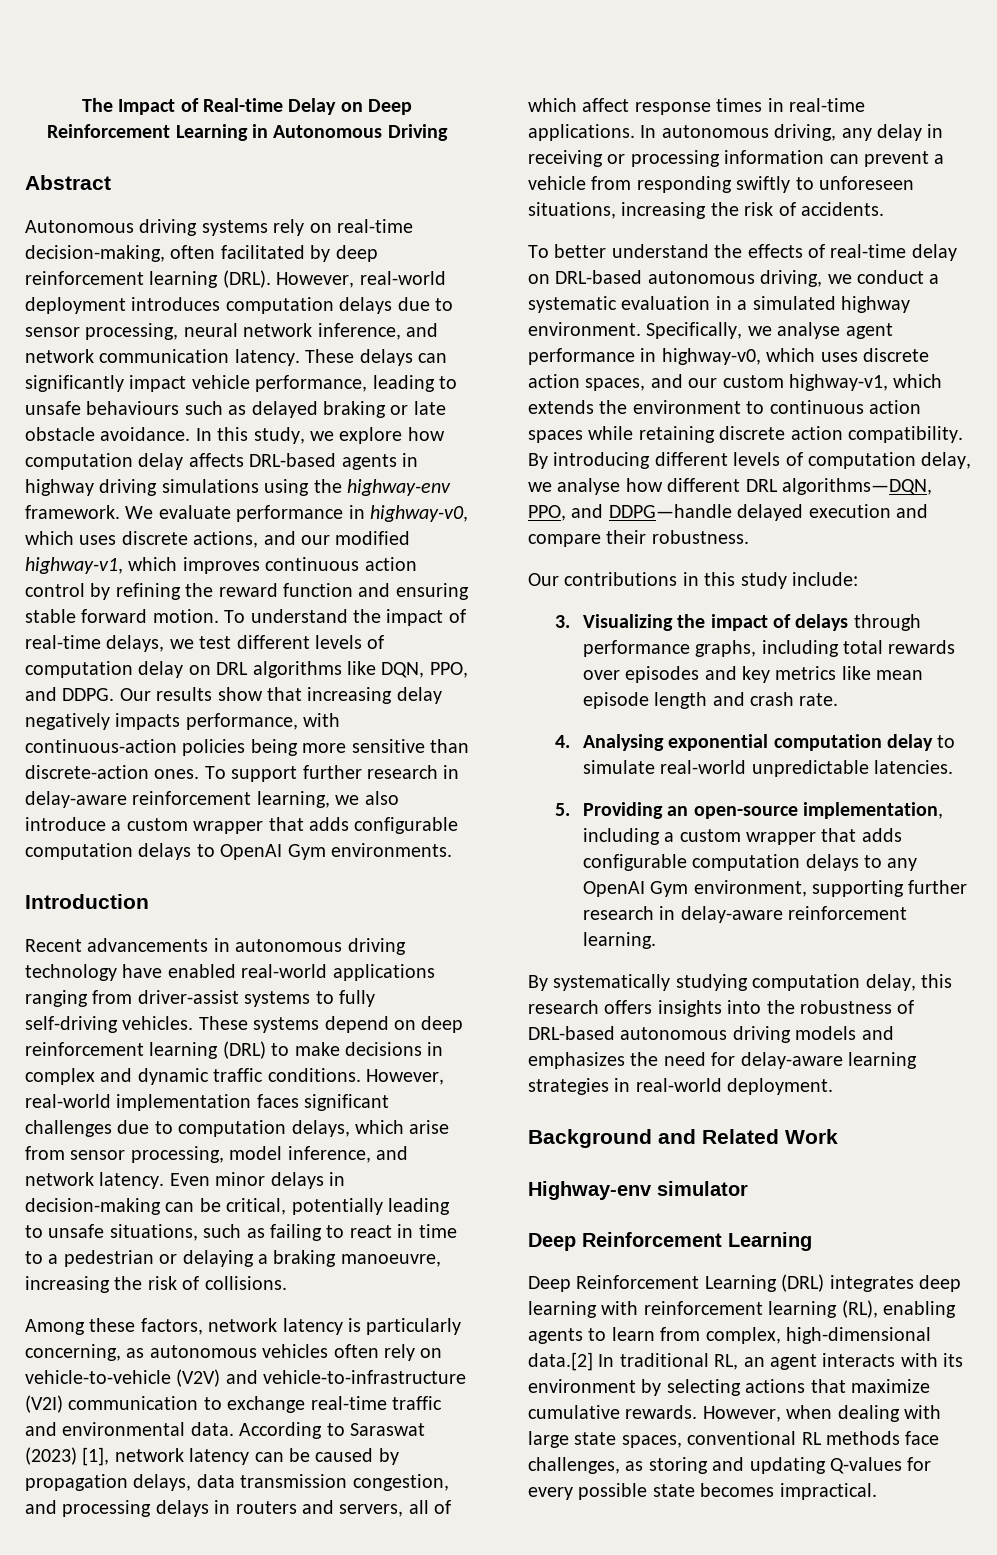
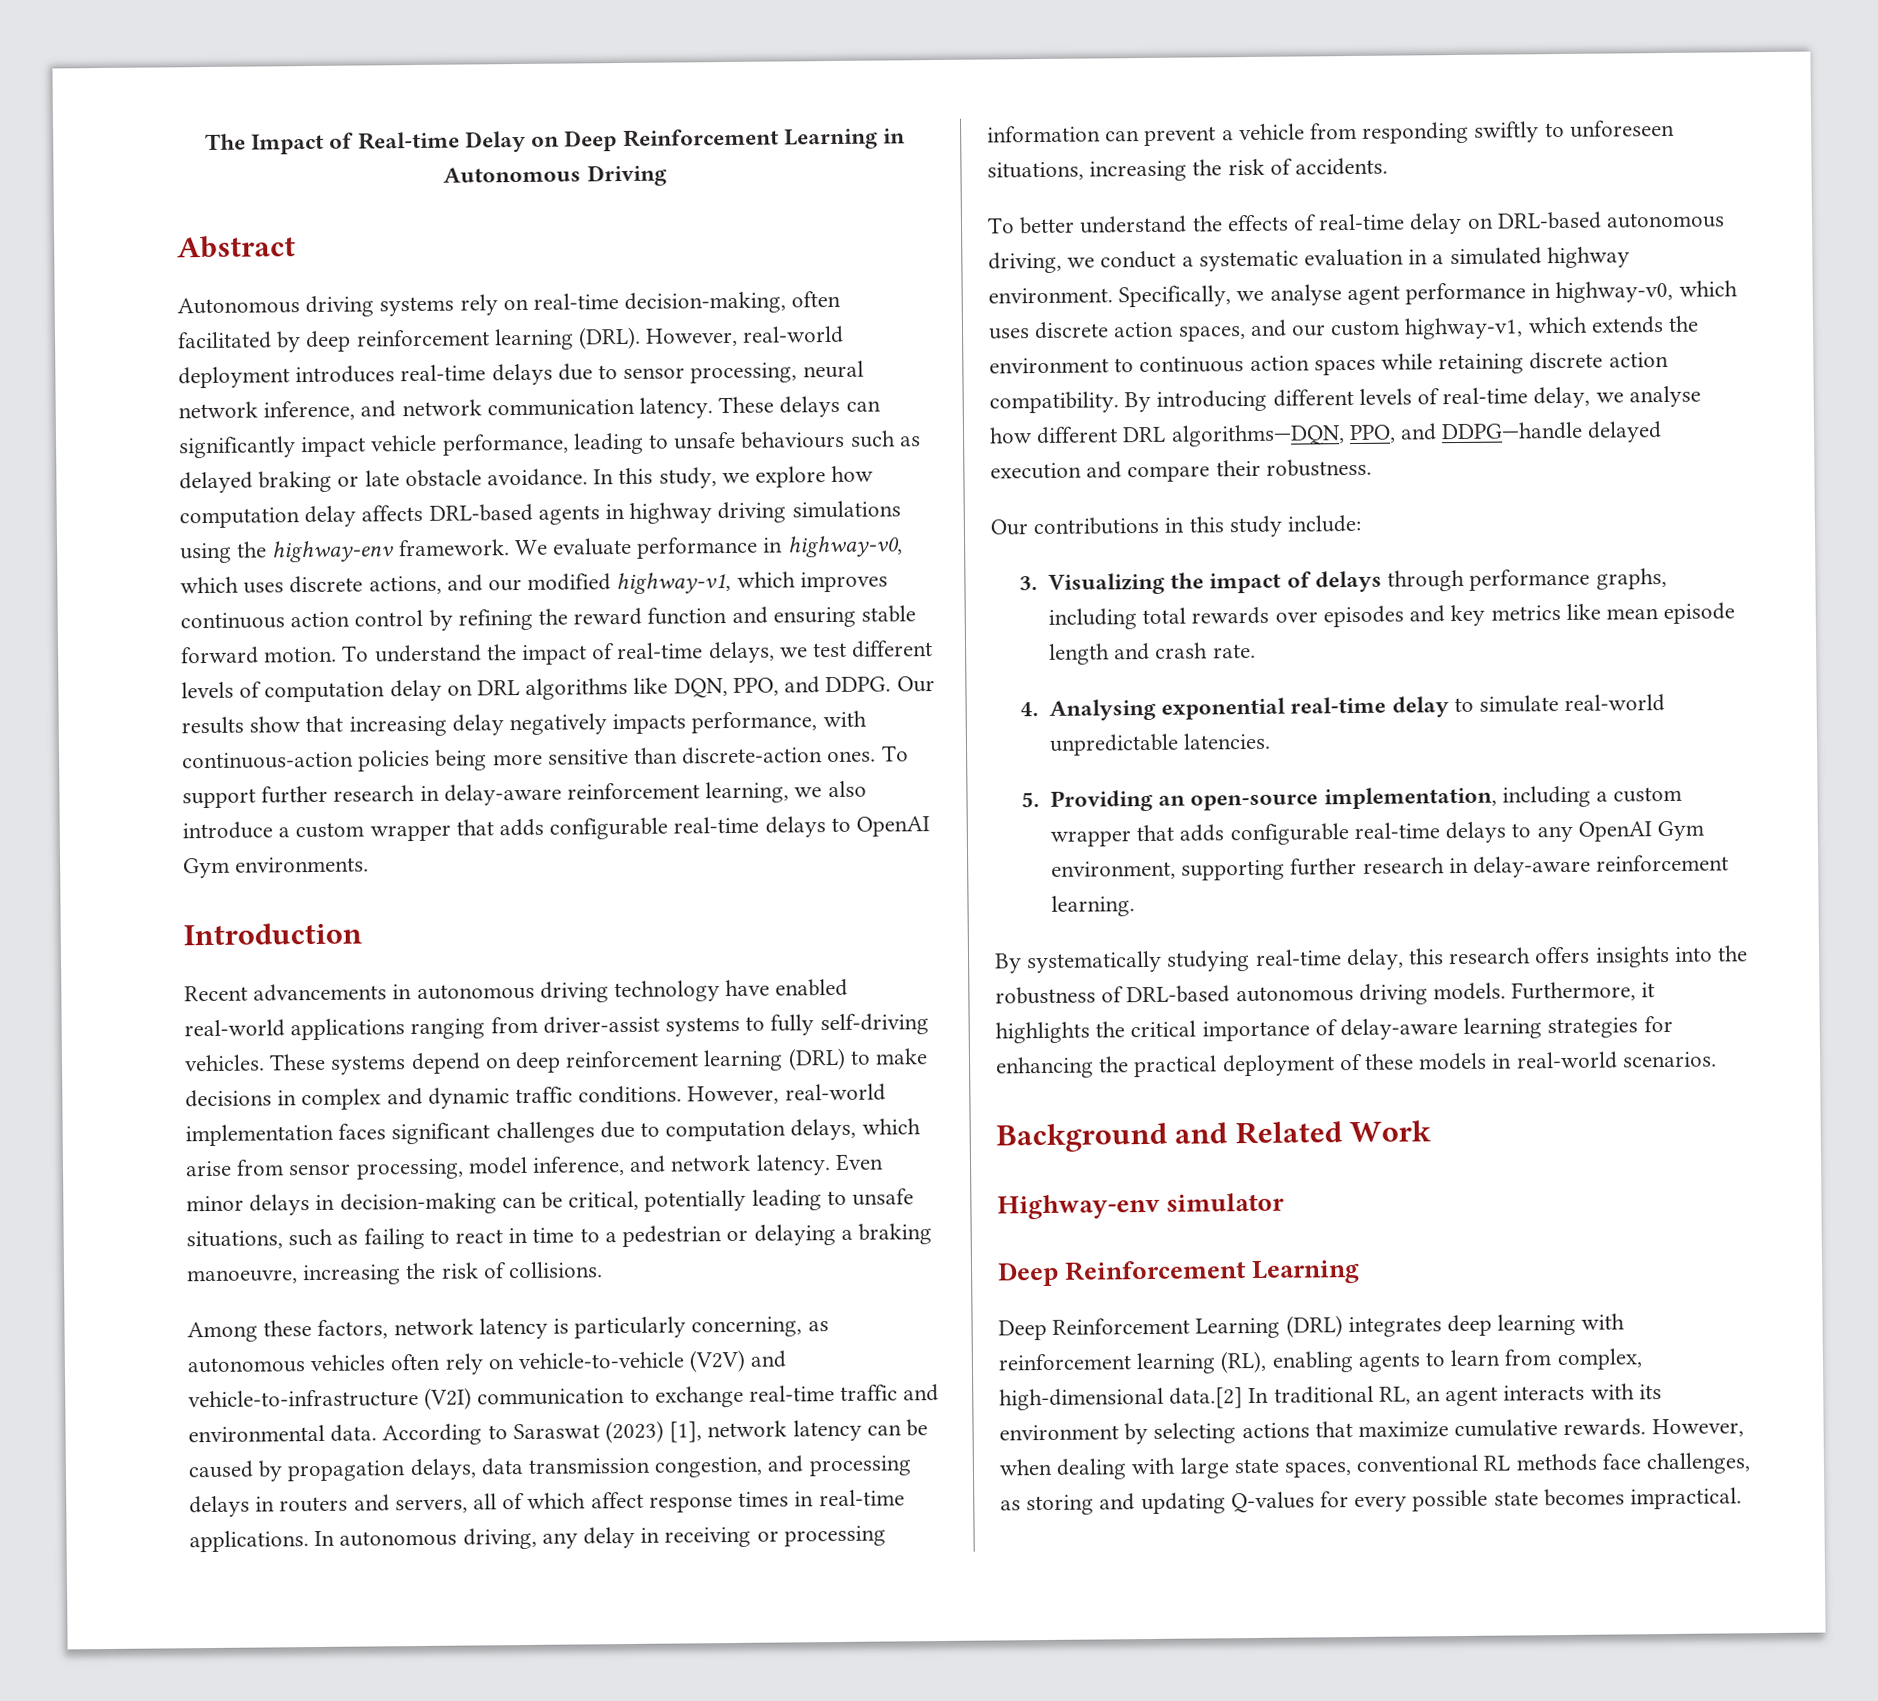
- However, real-world deployment introduces computation delays due to sensor processing, neural network inference, and network communication latency.
+ However, real-world deployment introduces real-time delays due to sensor processing, neural network inference, and network communication latency.
- To support further research in delay-aware reinforcement learning, we also introduce a custom wrapper that adds configurable computation delays to OpenAI Gym environments.
+ To support further research in delay-aware reinforcement learning, we also introduce a custom wrapper that adds configurable real-time delays to OpenAI Gym environments.
- By introducing different levels of computation delay, we analyse how different DRL algorithms—DQN, PPO, and DDPG—handle delayed execution and compare their robustness.
+ By introducing different levels of real-time delay, we analyse how different DRL algorithms—DQN, PPO, and DDPG—handle delayed execution and compare their robustness.
- 4. Analysing exponential computation delay to simulate real-world unpredictable latencies.
+ 4. Analysing exponential real-time delay to simulate real-world unpredictable latencies.
- 5. Providing an open-source implementation, including a custom wrapper that adds configurable computation delays to any OpenAI Gym environment, supporting further research in delay-aware reinforcement learning.
+ 5. Providing an open-source implementation, including a custom wrapper that adds configurable real-time delays to any OpenAI Gym environment, supporting further research in delay-aware reinforcement learning.
- By systematically studying computation delay, this research offers insights into the robustness of DRL-based autonomous driving models and emphasizes the need for delay-aware learning strategies in real-world deployment.
+ By systematically studying real-time delay, this research offers insights into the robustness of DRL-based autonomous driving models. Furthermore, it highlights the critical importance of delay-aware learning strategies for enhancing the practical deployment of these models in real-world scenarios.

